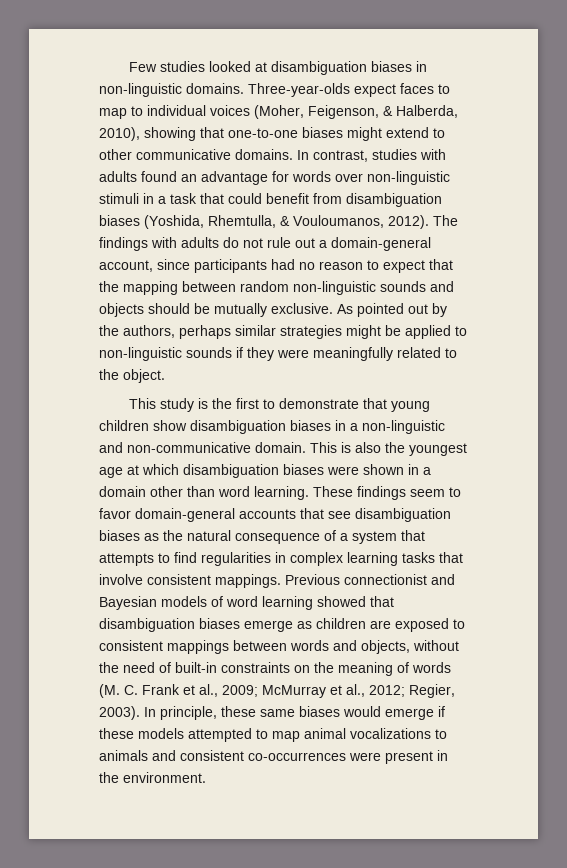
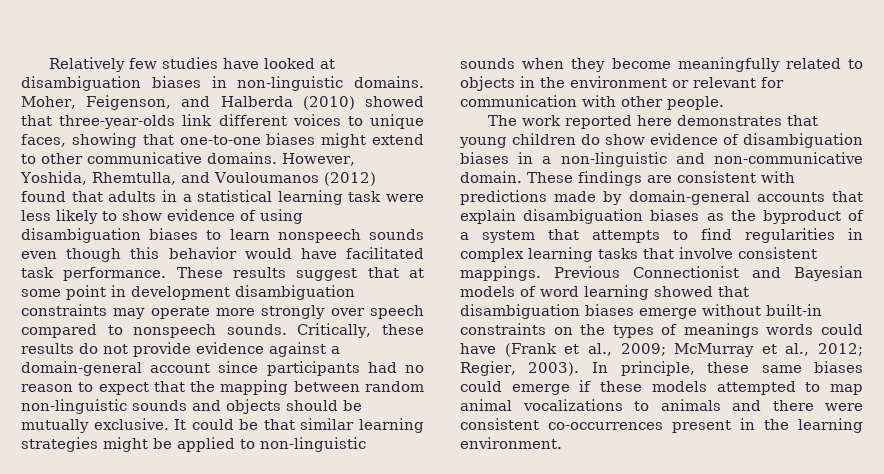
- Few studies looked at disambiguation biases in non-linguistic domains.
+ Relatively few studies have looked at disambiguation biases in non-linguistic domains.
- Three-year-olds expect faces to map to individual voices (Moher, Feigenson, & Halberda, 2010), showing that one-to-one biases might extend to other communicative domains.
+ Moher, Feigenson, and Halberda (2010) showed that three-year-olds link different voices to unique faces, showing that one-to-one biases might extend to other communicative domains.
- In contrast, studies with adults found an advantage for words over non-linguistic stimuli in a task that could benefit from disambiguation biases (Yoshida, Rhemtulla, & Vouloumanos, 2012). The findings with adults do not rule out a domain-general account, since participants had no reason to expect that the mapping between random non-linguistic sounds and objects should be mutually exclusive.
+ However, Yoshida, Rhemtulla, and Vouloumanos (2012) found that adults in a statistical learning task were less likely to show evidence of using disambiguation biases to learn nonspeech sounds even though this behavior would have facilitated task performance. These results suggest that at some point in development disambiguation constraints may operate more strongly over speech compared to nonspeech sounds. Critically, these results do not provide evidence against a domain-general account since participants had no reason to expect that the mapping between random non-linguistic sounds and objects should be mutually exclusive.
- As pointed out by the authors, perhaps similar strategies might be applied to non-linguistic sounds if they were meaningfully related to the object.
- This study is the first to demonstrate that young children show disambiguation biases in a non-linguistic and non-communicative domain.
+ It could be that similar learning strategies might be applied to non-linguistic sounds when they become meaningfully related to objects in the environment or relevant for communication with other people.
+ The work reported here demonstrates that young children do show evidence of disambiguation biases in a non-linguistic and non-communicative domain.
- This is also the youngest age at which disambiguation biases were shown in a domain other than word learning. These findings seem to favor domain-general accounts that see disambiguation biases as the natural consequence of a system that attempts to find regularities in complex learning tasks that involve consistent mappings.
+ These findings are consistent with predictions made by domain-general accounts that explain disambiguation biases as the byproduct of a system that attempts to find regularities in complex learning tasks that involve consistent mappings.
- Previous connectionist and Bayesian models of word learning showed that disambiguation biases emerge as children are exposed to consistent mappings between words and objects, without the need of built-in constraints on the meaning of words (M. C. Frank et al., 2009; McMurray et al., 2012; Regier, 2003).
+ Previous Connectionist and Bayesian models of word learning showed that disambiguation biases emerge without built-in constraints on the types of meanings words could have (Frank et al., 2009; McMurray et al., 2012; Regier, 2003).
- In principle, these same biases would emerge if these models attempted to map animal vocalizations to animals and consistent co-occurrences were present in the environment.
+ In principle, these same biases could emerge if these models attempted to map animal vocalizations to animals and there were consistent co-occurrences present in the learning environment.

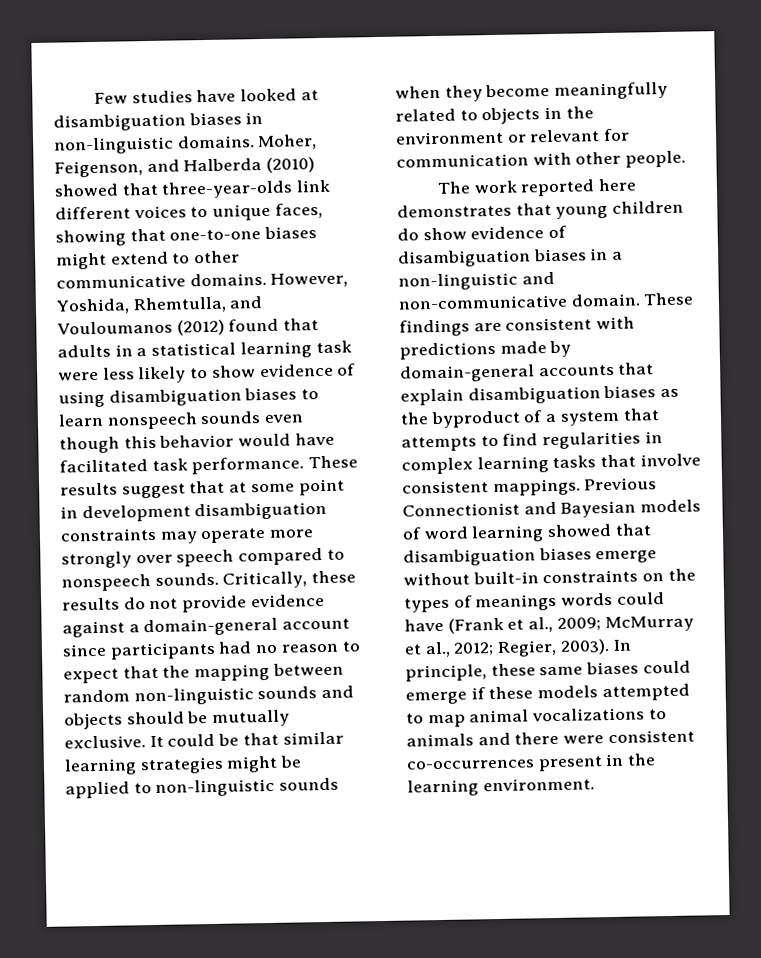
- Relatively few studies have looked at disambiguation biases in non-linguistic domains.
+ Few studies have looked at disambiguation biases in non-linguistic domains.

